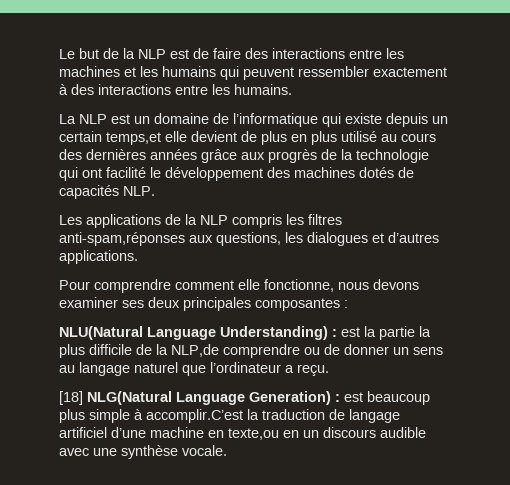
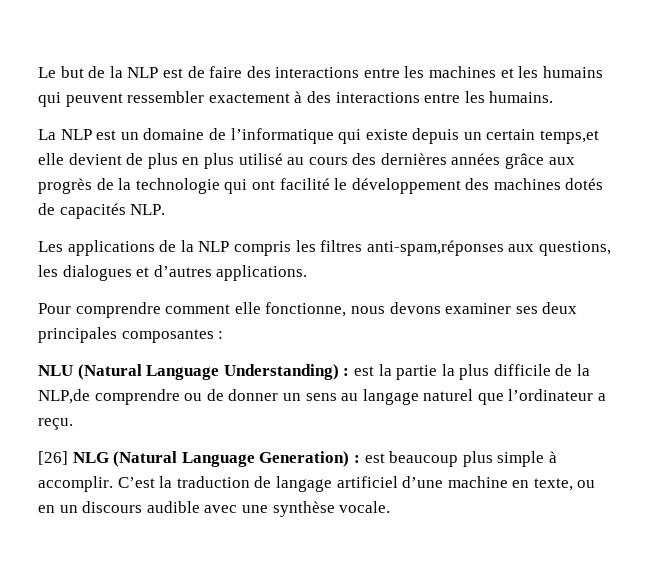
- NLU(Natural Language Understanding) : est la partie la plus difficile de la NLP,de comprendre ou de donner un sens au langage naturel que l’ordinateur a reçu.
+ NLU (Natural Language Understanding) : est la partie la plus difficile de la NLP,de comprendre ou de donner un sens au langage naturel que l’ordinateur a reçu.
- [18] NLG(Natural Language Generation) : est beaucoup plus simple à accomplir.C’est la traduction de langage artificiel d’une machine en texte,ou en un discours audible avec une synthèse vocale.
+ [26] NLG (Natural Language Generation) : est beaucoup plus simple à accomplir. C’est la traduction de langage artificiel d’une machine en texte, ou en un discours audible avec une synthèse vocale.

